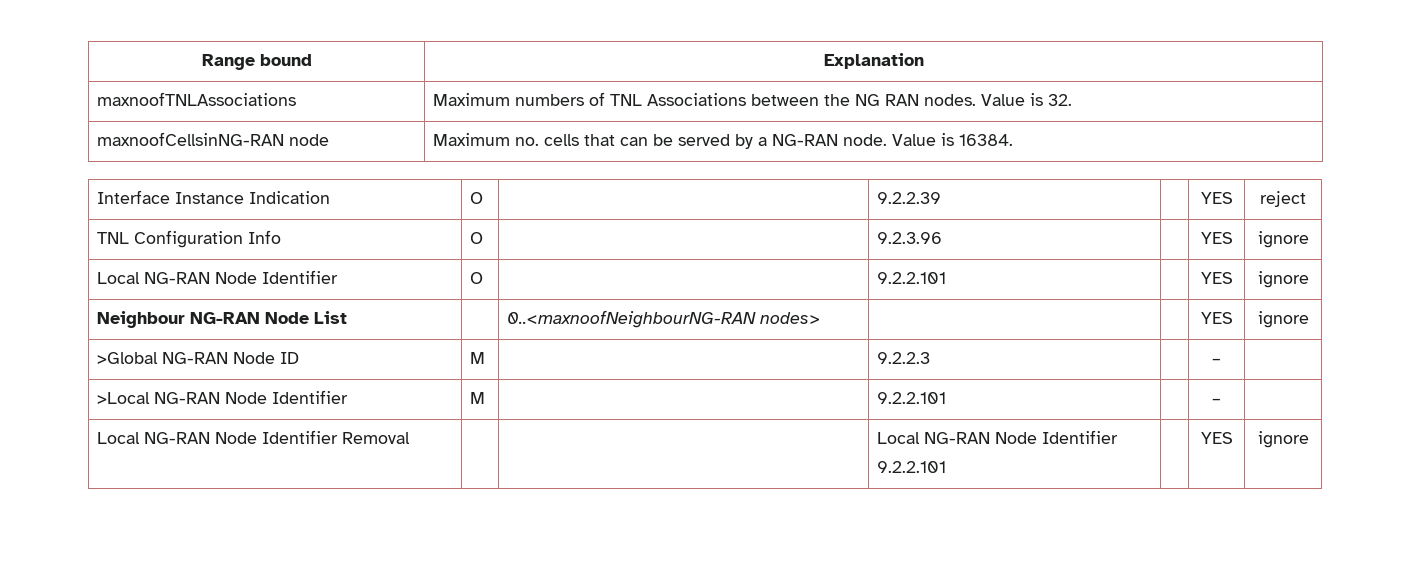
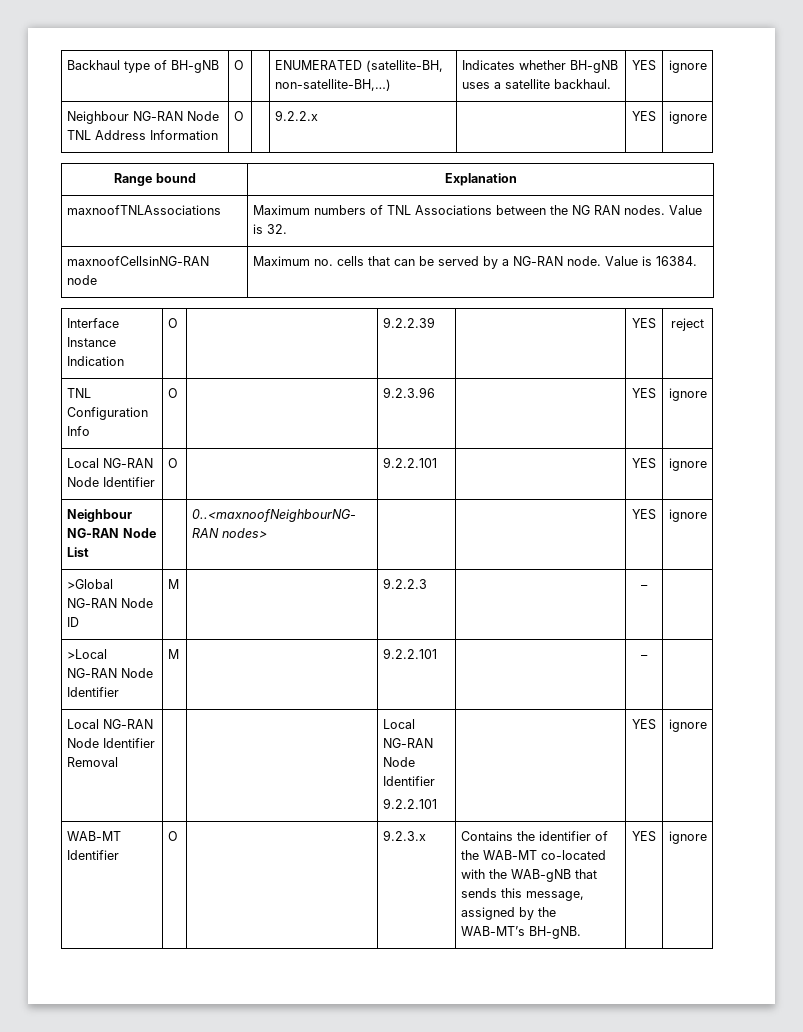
+ Backhaul type of BH-gNB | O | | ENUMERATED (satellite-BH, non-satellite-BH,…) | Indicates whether BH-gNB uses a satellite backhaul. | YES | ignore
+ Neighbour NG-RAN Node TNL Address Information | O | | 9.2.2.x | | YES | ignore
+ WAB-MT Identifier | O | | 9.2.3.x | Contains the identifier of the WAB-MT co-located with the WAB-gNB that sends this message, assigned by the WAB-MT’s BH-gNB. | YES | ignore

